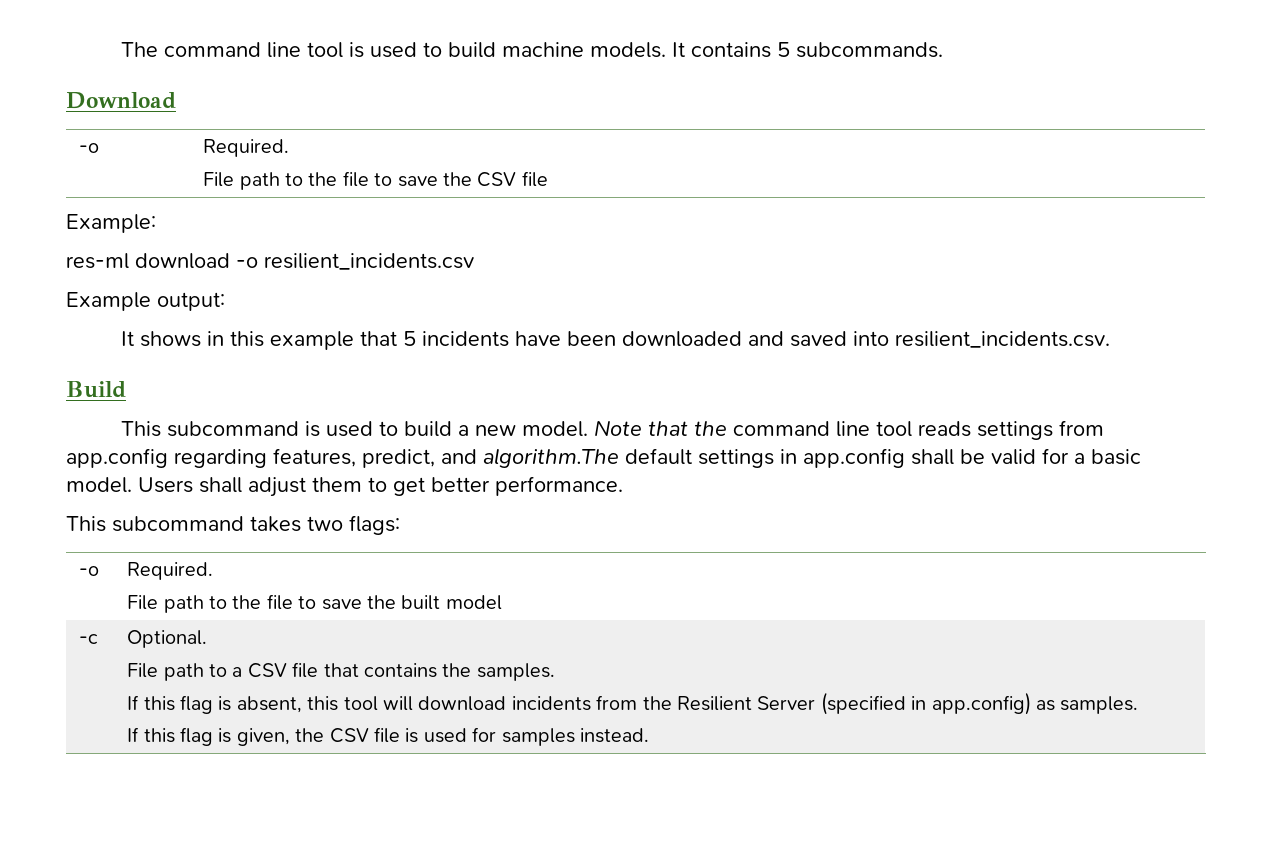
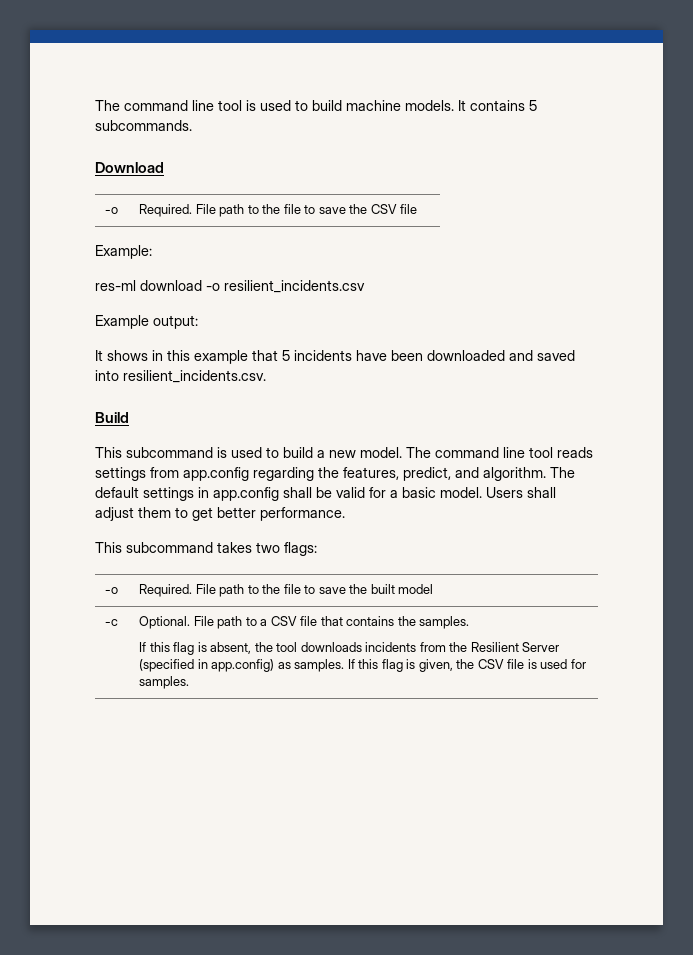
  Download
- -o | Required.
- File path to the file to save the CSV file
+ -o | Required. File path to the file to save the CSV file
- Note that the command line tool reads settings from app.config regarding features, predict, and algorithm.The default settings in app.config shall be valid for a basic model.
+ The command line tool reads settings from app.config regarding the features, predict, and algorithm. The default settings in app.config shall be valid for a basic model.
  This subcommand takes two flags:
- -o | Required.
- File path to the file to save the built model
+ -o | Required. File path to the file to save the built model
- Optional.
- File path to a CSV file that contains the samples.
+ Optional. File path to a CSV file that contains the samples.
- If this flag is absent, this tool will download incidents from the Resilient Server (specified in app.config) as samples.
- If this flag is given, the CSV file is used for samples instead.
+ If this flag is absent, the tool downloads incidents from the Resilient Server (specified in app.config) as samples. If this flag is given, the CSV file is used for samples.

